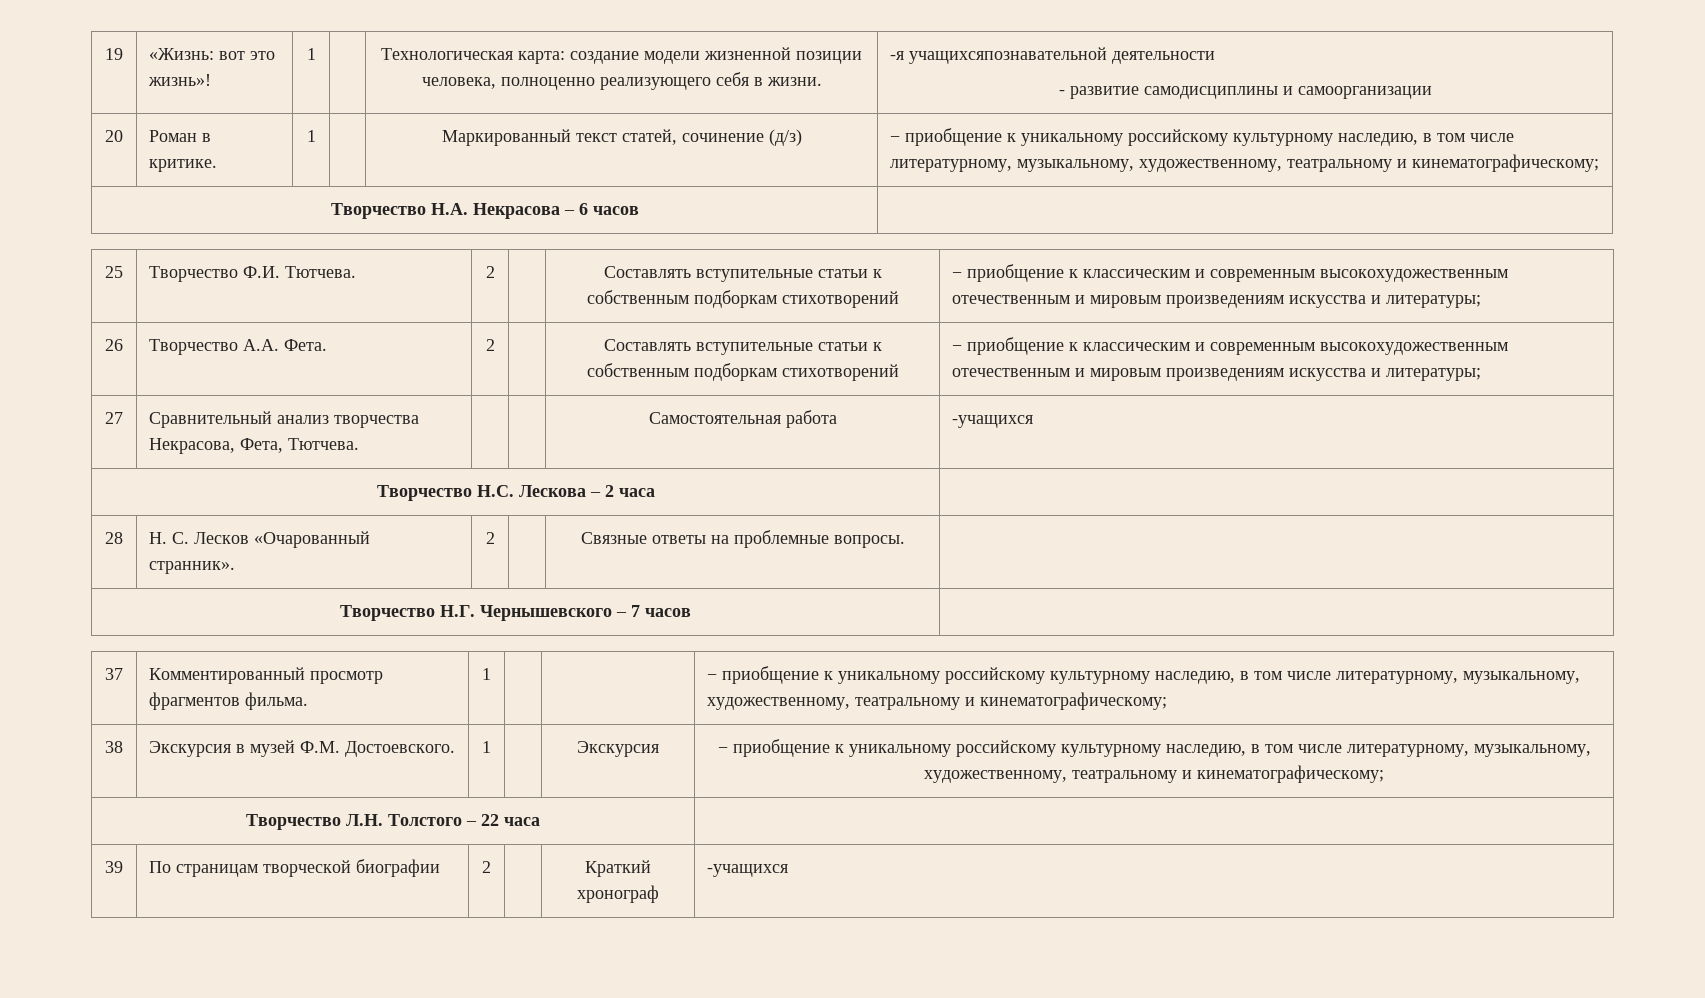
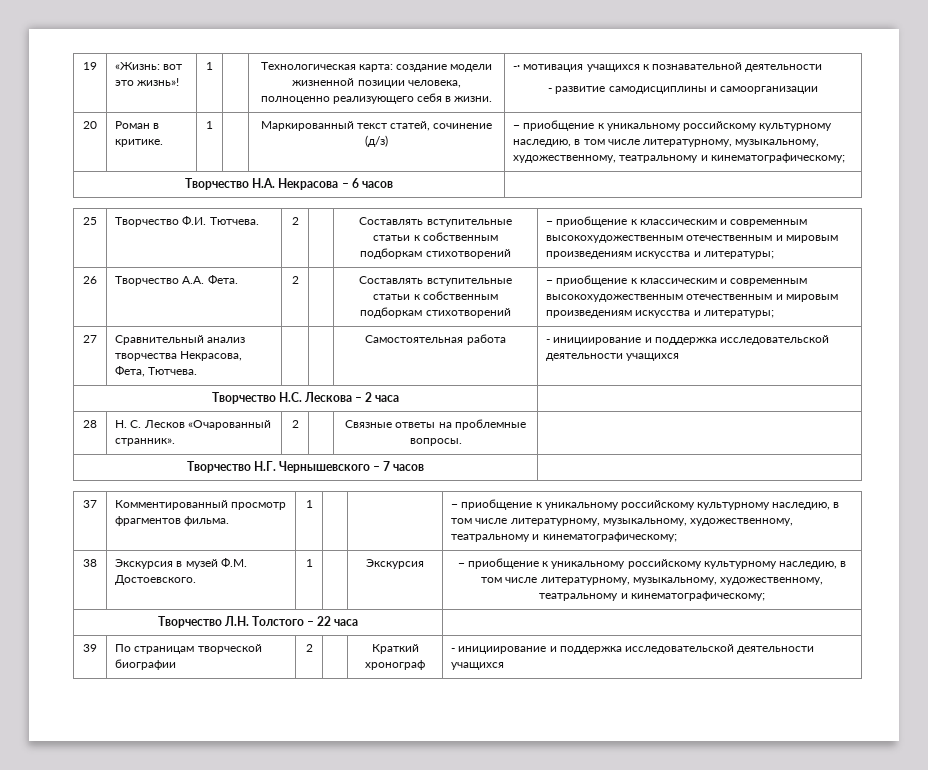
- 19 | «Жизнь: вот это жизнь»! | 1 | | Технологическая карта: создание модели жизненной позиции человека, полноценно реализующего себя в жизни. | -я учащихсяпознавательной деятельности
+ 19 | «Жизнь: вот это жизнь»! | 1 | | Технологическая карта: создание модели жизненной позиции человека, полноценно реализующего себя в жизни. | -· мотивация учащихся к познавательной деятельности
- 27 | Сравнительный анализ творчества Некрасова, Фета, Тютчева. | | | Самостоятельная работа | -учащихся
+ 27 | Сравнительный анализ творчества Некрасова, Фета, Тютчева. | | | Самостоятельная работа | - инициирование и поддержка исследовательской деятельности учащихся
- 39 | По страницам творческой биографии | 2 | | Краткий хронограф | -учащихся
+ 39 | По страницам творческой биографии | 2 | | Краткий хронограф | - инициирование и поддержка исследовательской деятельности учащихся

